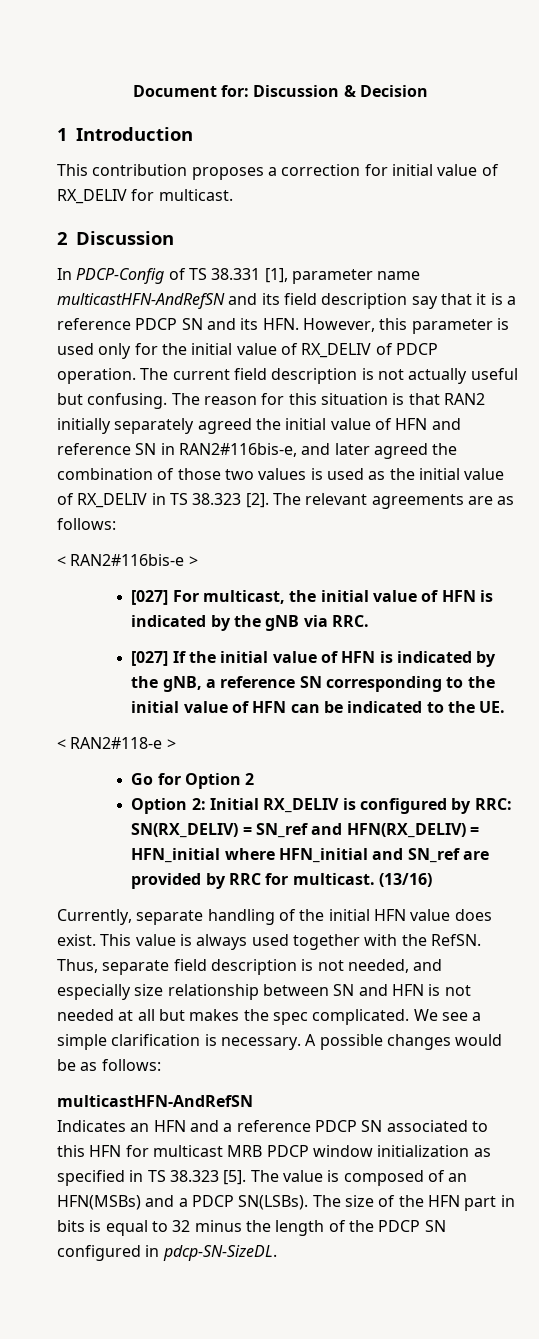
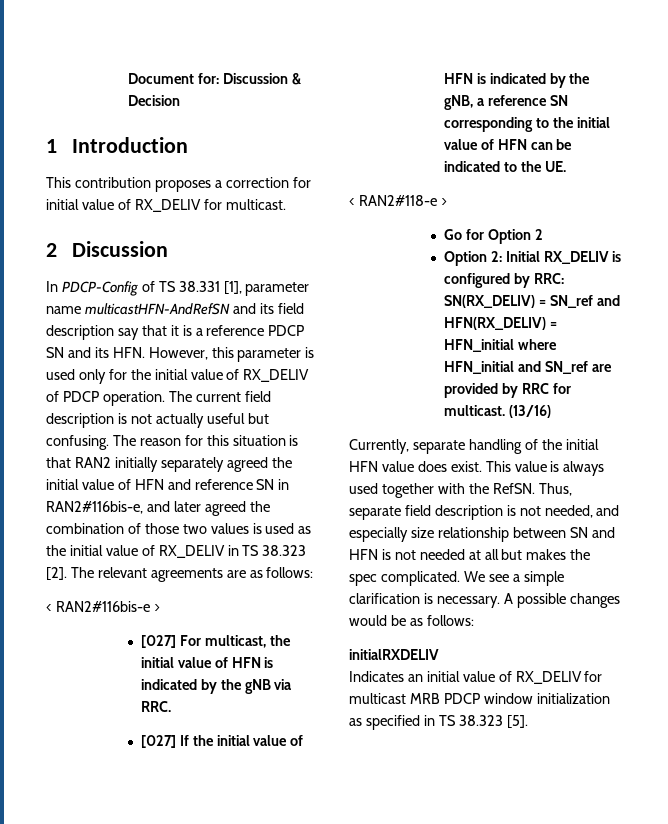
  A possible changes would be as follows:
- multicastHFN-AndRefSN
+ initialRXDELIV
- Indicates an HFN and a reference PDCP SN associated to this HFN for multicast MRB PDCP window initialization as specified in TS 38.323 [5]. The value is composed of an HFN(MSBs) and a PDCP SN(LSBs). The size of the HFN part in bits is equal to 32 minus the length of the PDCP SN configured in pdcp-SN-SizeDL.
+ Indicates an initial value of RX_DELIV for multicast MRB PDCP window initialization as specified in TS 38.323 [5].

